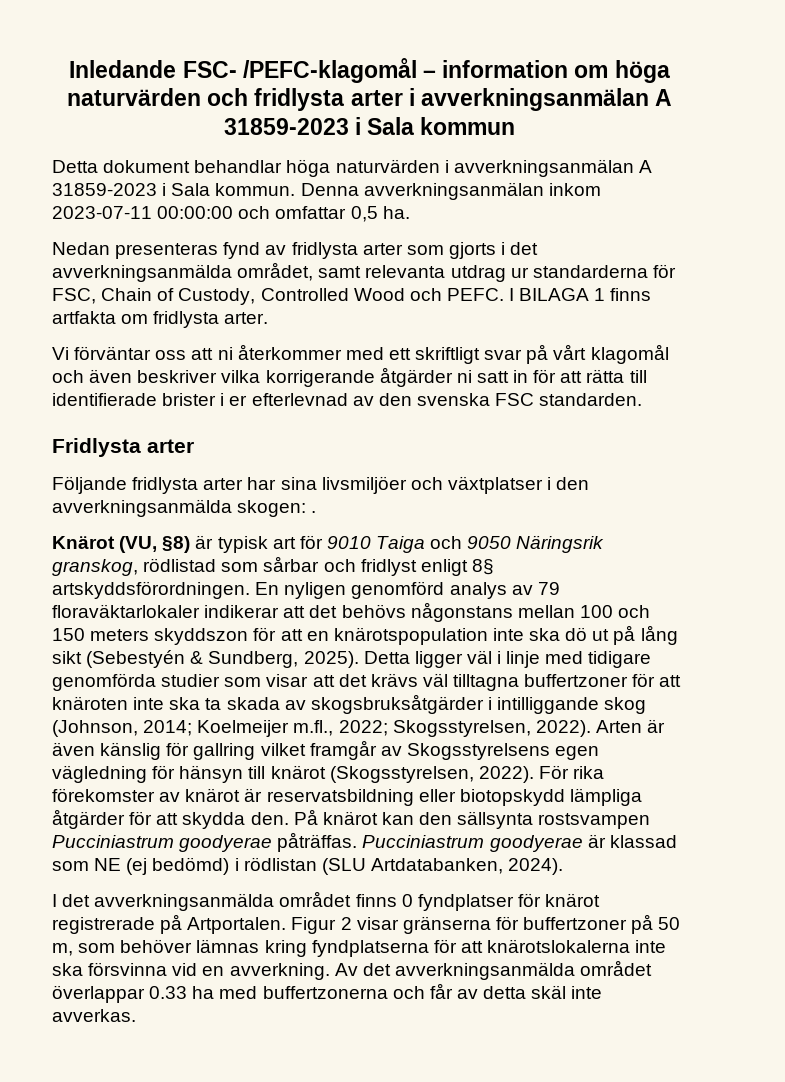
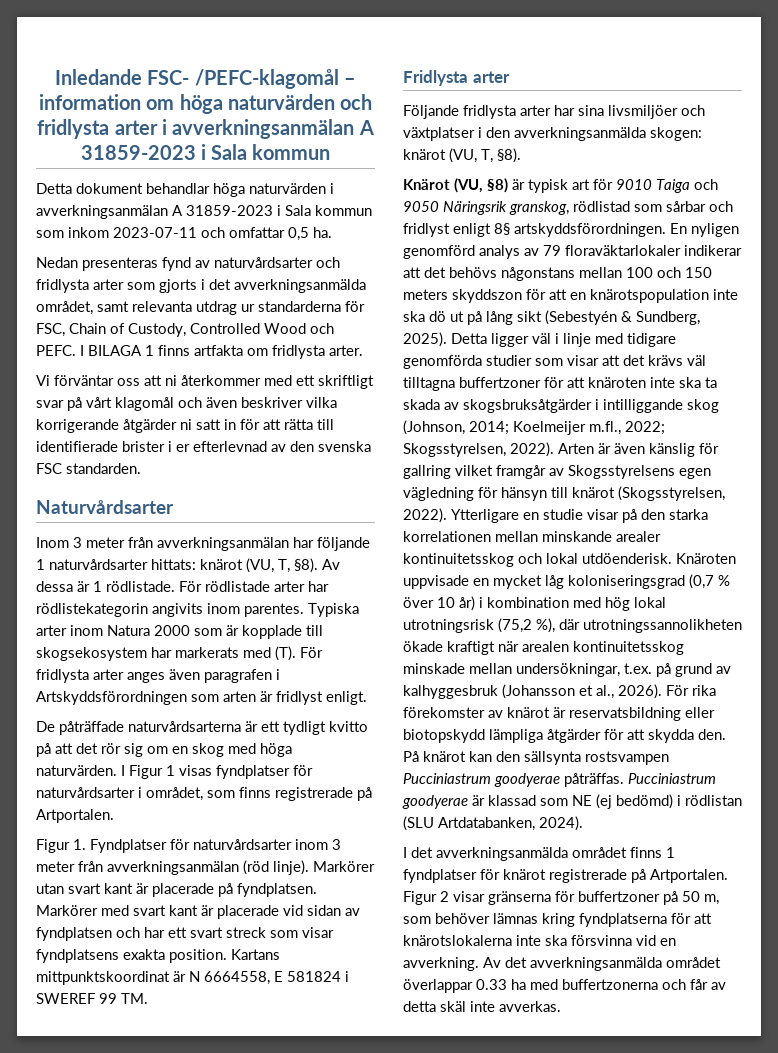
- Detta dokument behandlar höga naturvärden i avverkningsanmälan A 31859-2023 i Sala kommun. Denna avverkningsanmälan inkom 2023-07-11 00:00:00 och omfattar 0,5 ha.
+ Detta dokument behandlar höga naturvärden i avverkningsanmälan A 31859-2023 i Sala kommun som inkom 2023-07-11 och omfattar 0,5 ha.
- Nedan presenteras fynd av fridlysta arter som gjorts i det avverkningsanmälda området, samt relevanta utdrag ur standarderna för FSC, Chain of Custody, Controlled Wood och PEFC.
+ Nedan presenteras fynd av naturvårdsarter och fridlysta arter som gjorts i det avverkningsanmälda området, samt relevanta utdrag ur standarderna för FSC, Chain of Custody, Controlled Wood och PEFC.
+ Naturvårdsarter
+ Inom 3 meter från avverkningsanmälan har följande 1 naturvårdsarter hittats: knärot (VU, T, §8). Av dessa är 1 rödlistade. För rödlistade arter har rödlistekategorin angivits inom parentes. Typiska arter inom Natura 2000 som är kopplade till skogsekosystem har markerats med (T). För fridlysta arter anges även paragrafen i Artskyddsförordningen som arten är fridlyst enligt.
+ De påträffade naturvårdsarterna är ett tydligt kvitto på att det rör sig om en skog med höga naturvärden. I Figur 1 visas fyndplatser för naturvårdsarter i området, som finns registrerade på Artportalen.
+ Figur 1. Fyndplatser för naturvårdsarter inom 3 meter från avverkningsanmälan (röd linje). Markörer utan svart kant är placerade på fyndplatsen. Markörer med svart kant är placerade vid sidan av fyndplatsen och har ett svart streck som visar fyndplatsens exakta position. Kartans mittpunktskoordinat är N 6664558, E 581824 i SWEREF 99 TM.
- Följande fridlysta arter har sina livsmiljöer och växtplatser i den avverkningsanmälda skogen: .
+ Följande fridlysta arter har sina livsmiljöer och växtplatser i den avverkningsanmälda skogen: knärot (VU, T, §8).
+ Ytterligare en studie visar på den starka korrelationen mellan minskande arealer kontinuitetsskog och lokal utdöenderisk. Knäroten uppvisade en mycket låg koloniseringsgrad (0,7 % över 10 år) i kombination med hög lokal utrotningsrisk (75,2 %), där utrotningssannolikheten ökade kraftigt när arealen kontinuitetsskog minskade mellan undersökningar, t.ex. på grund av kalhyggesbruk (Johansson et al., 2026).
- I det avverkningsanmälda området finns 0 fyndplatser för knärot registrerade på Artportalen.
+ I det avverkningsanmälda området finns 1 fyndplatser för knärot registrerade på Artportalen.

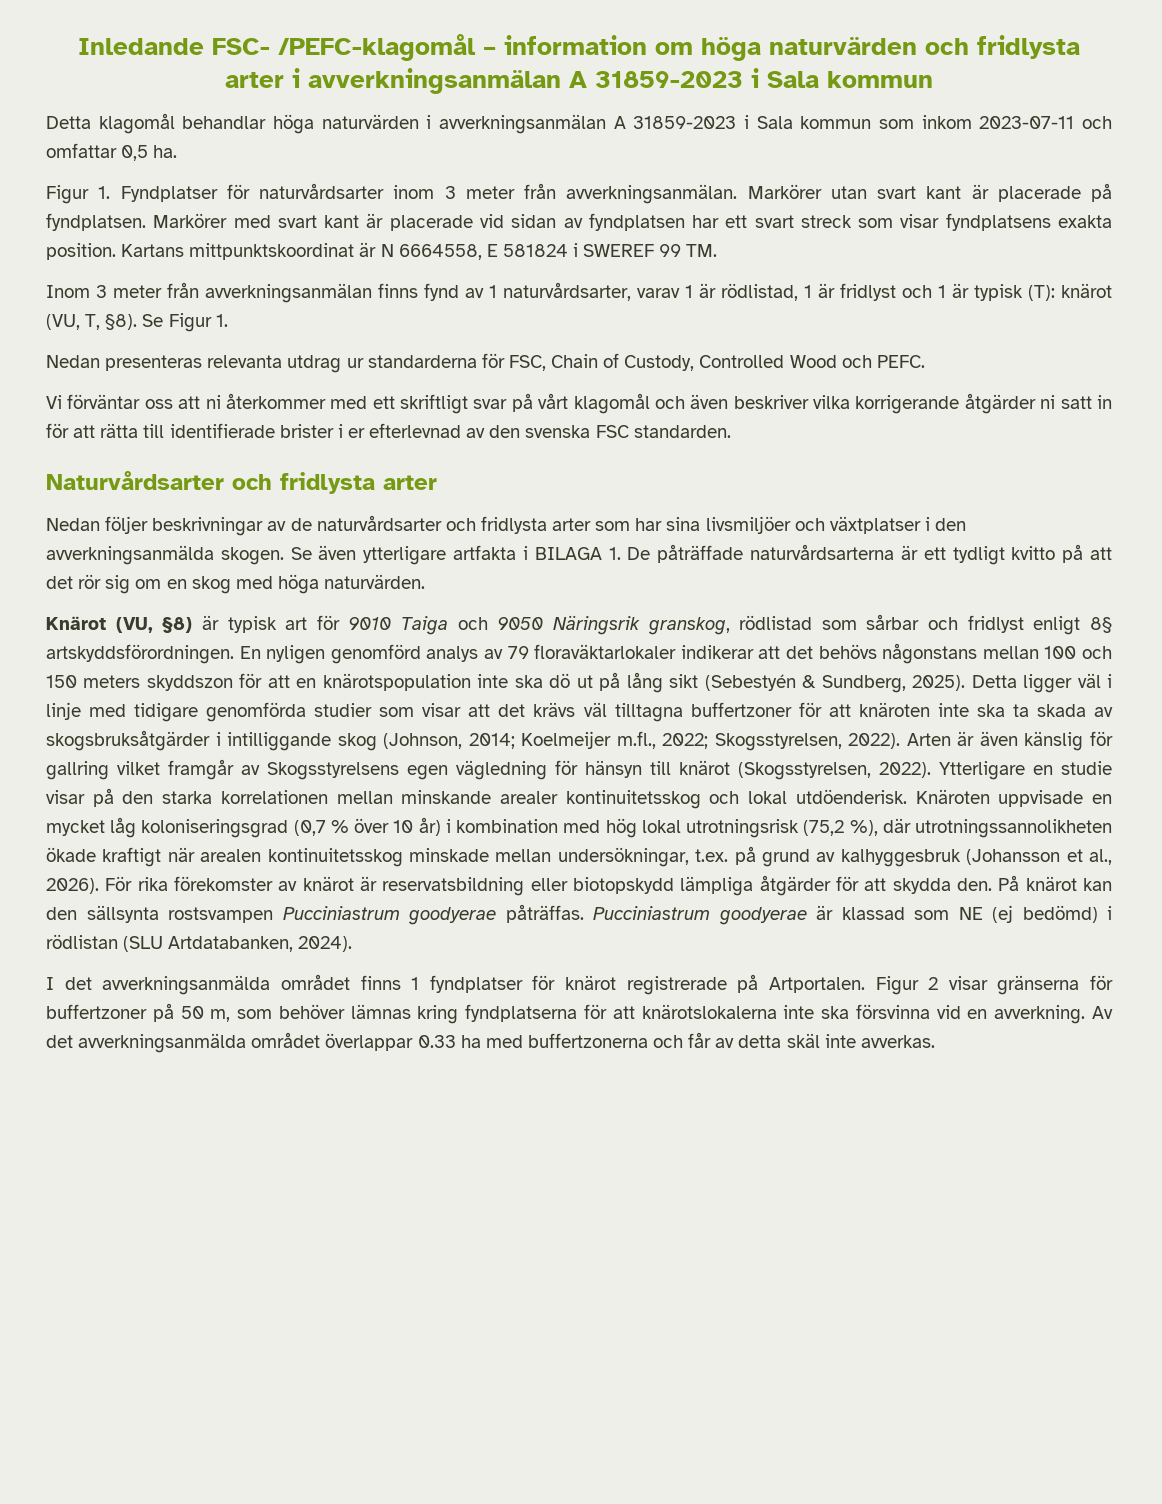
- Detta dokument behandlar höga naturvärden i avverkningsanmälan A 31859-2023 i Sala kommun som inkom 2023-07-11 och omfattar 0,5 ha.
+ Detta klagomål behandlar höga naturvärden i avverkningsanmälan A 31859-2023 i Sala kommun som inkom 2023-07-11 och omfattar 0,5 ha.
- Nedan presenteras fynd av naturvårdsarter och fridlysta arter som gjorts i det avverkningsanmälda området, samt relevanta utdrag ur standarderna för FSC, Chain of Custody, Controlled Wood och PEFC. I BILAGA 1 finns artfakta om fridlysta arter.
+ Figur 1. Fyndplatser för naturvårdsarter inom 3 meter från avverkningsanmälan. Markörer utan svart kant är placerade på fyndplatsen. Markörer med svart kant är placerade vid sidan av fyndplatsen har ett svart streck som visar fyndplatsens exakta position. Kartans mittpunktskoordinat är N 6664558, E 581824 i SWEREF 99 TM.
+ Inom 3 meter från avverkningsanmälan finns fynd av 1 naturvårdsarter, varav 1 är rödlistad, 1 är fridlyst och 1 är typisk (T): knärot (VU, T, §8). Se Figur 1.
+ Nedan presenteras relevanta utdrag ur standarderna för FSC, Chain of Custody, Controlled Wood och PEFC.
- Naturvårdsarter
- Inom 3 meter från avverkningsanmälan har följande 1 naturvårdsarter hittats: knärot (VU, T, §8). Av dessa är 1 rödlistade. För rödlistade arter har rödlistekategorin angivits inom parentes. Typiska arter inom Natura 2000 som är kopplade till skogsekosystem har markerats med (T). För fridlysta arter anges även paragrafen i Artskyddsförordningen som arten är fridlyst enligt.
- De påträffade naturvårdsarterna är ett tydligt kvitto på att det rör sig om en skog med höga naturvärden. I Figur 1 visas fyndplatser för naturvårdsarter i området, som finns registrerade på Artportalen.
- Figur 1. Fyndplatser för naturvårdsarter inom 3 meter från avverkningsanmälan (röd linje). Markörer utan svart kant är placerade på fyndplatsen. Markörer med svart kant är placerade vid sidan av fyndplatsen och har ett svart streck som visar fyndplatsens exakta position. Kartans mittpunktskoordinat är N 6664558, E 581824 i SWEREF 99 TM.
- Fridlysta arter
- Följande fridlysta arter har sina livsmiljöer och växtplatser i den avverkningsanmälda skogen: knärot (VU, T, §8).
+ Naturvårdsarter och fridlysta arter
+ Nedan följer beskrivningar av de naturvårdsarter och fridlysta arter som har sina livsmiljöer och växtplatser i den avverkningsanmälda skogen. Se även ytterligare artfakta i BILAGA 1. De påträffade naturvårdsarterna är ett tydligt kvitto på att det rör sig om en skog med höga naturvärden.

